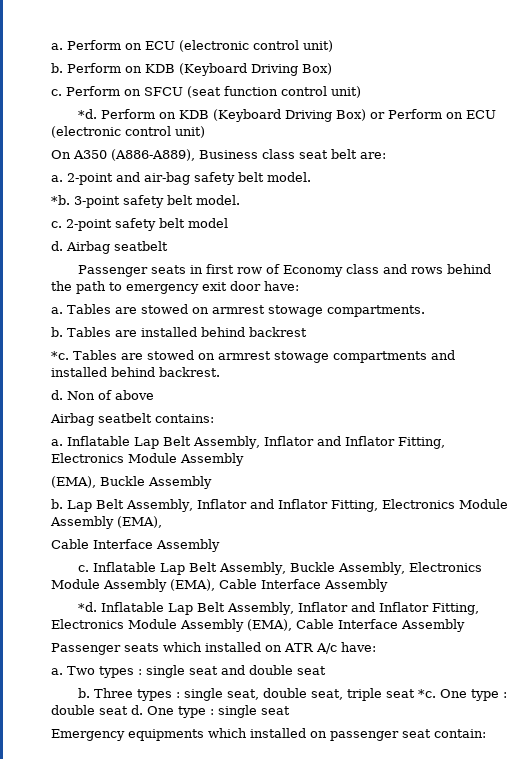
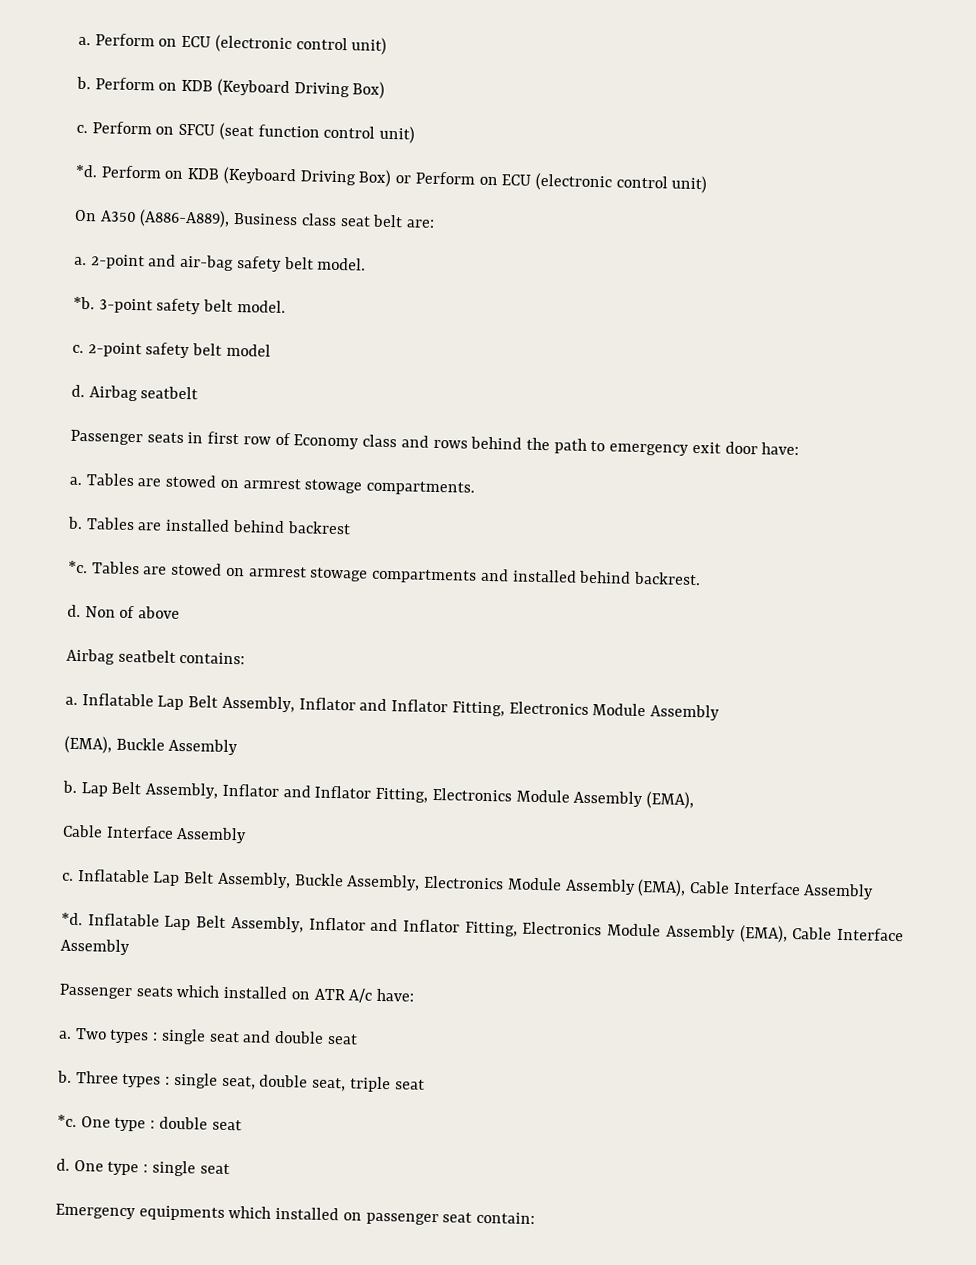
- Three types : single seat, double seat, triple seat *c.
+ Three types : single seat, double seat, triple seat
+ *c.
- One type : double seat d.
+ One type : double seat
+ d.

